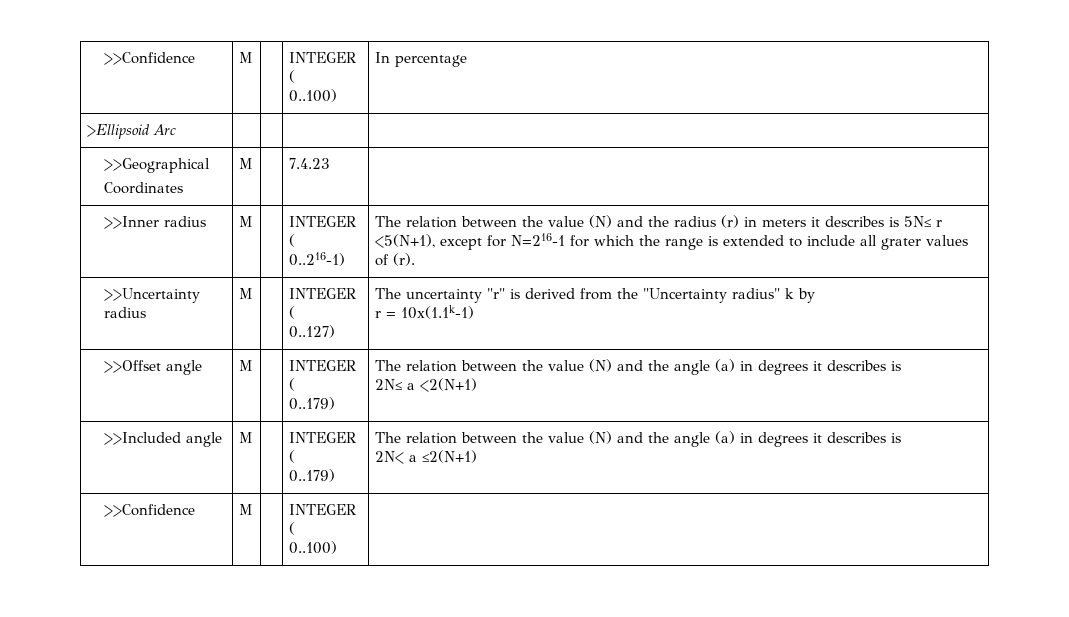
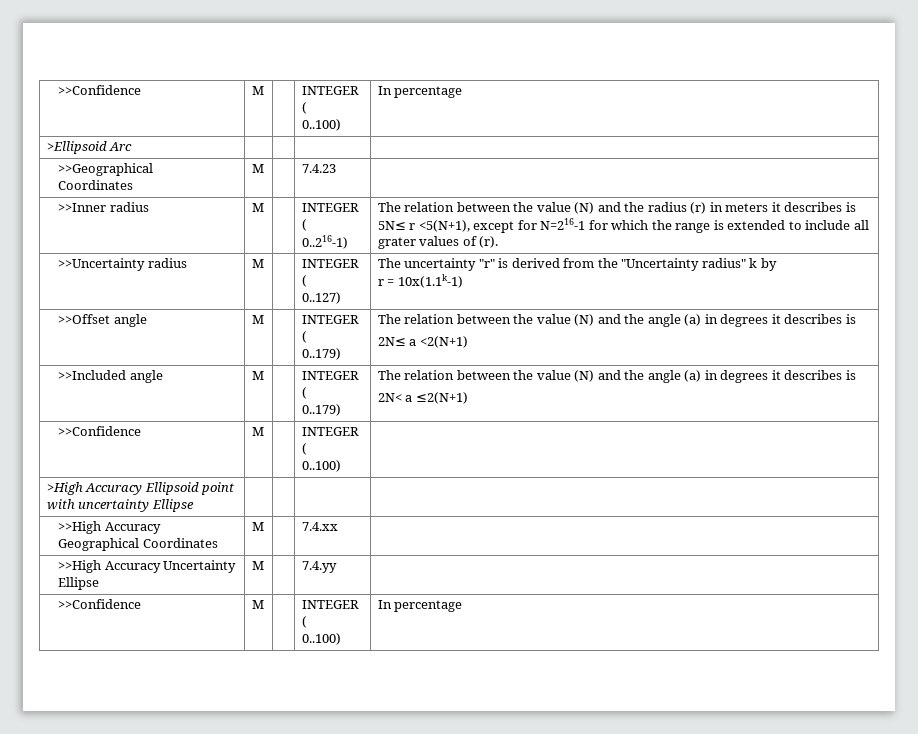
+ >High Accuracy Ellipsoid point with uncertainty Ellipse | | | |
+ >>High Accuracy Geographical Coordinates | M | | 7.4.xx |
+ >>High Accuracy Uncertainty Ellipse | M | | 7.4.yy |
+ >>Confidence | M | | INTEGER (
+ 0..100) | In percentage

